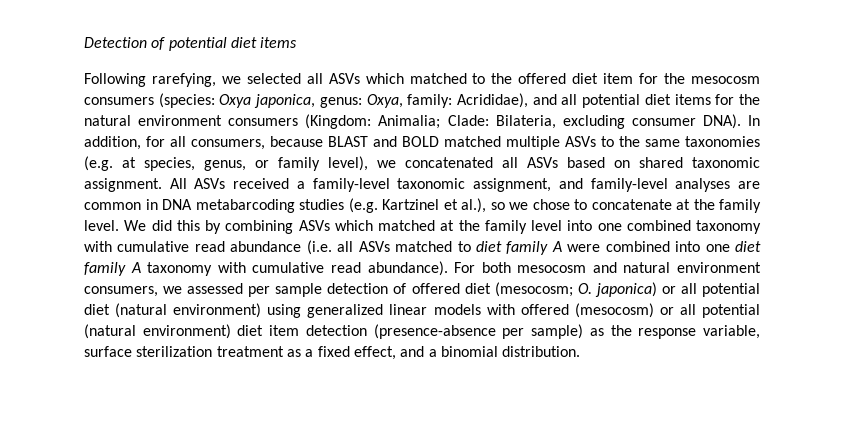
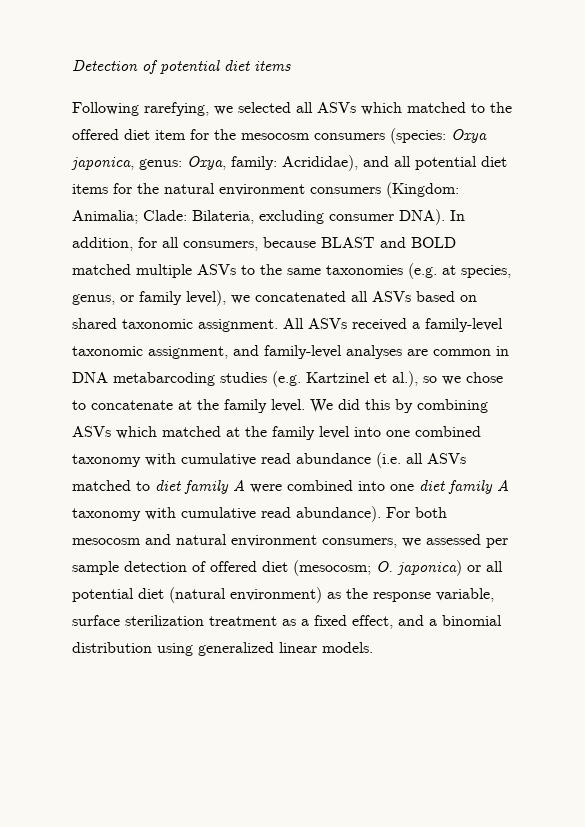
- For both mesocosm and natural environment consumers, we assessed per sample detection of offered diet (mesocosm; O. japonica) or all potential diet (natural environment) using generalized linear models with offered (mesocosm) or all potential (natural environment) diet item detection (presence-absence per sample) as the response variable, surface sterilization treatment as a fixed effect, and a binomial distribution.
+ For both mesocosm and natural environment consumers, we assessed per sample detection of offered diet (mesocosm; O. japonica) or all potential diet (natural environment) as the response variable, surface sterilization treatment as a fixed effect, and a binomial distribution using generalized linear models.

